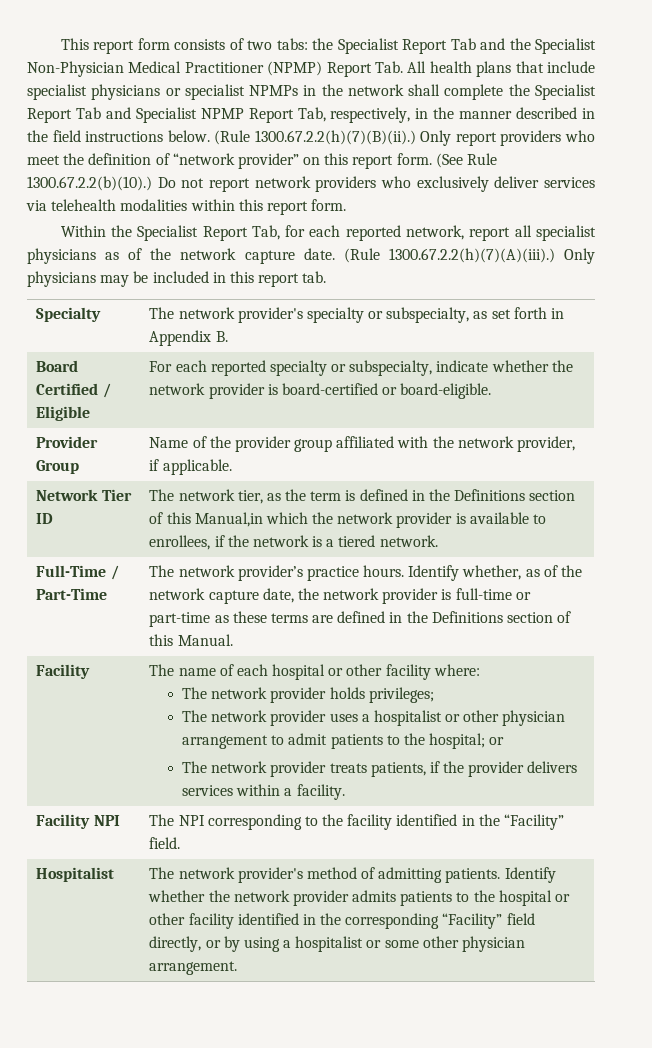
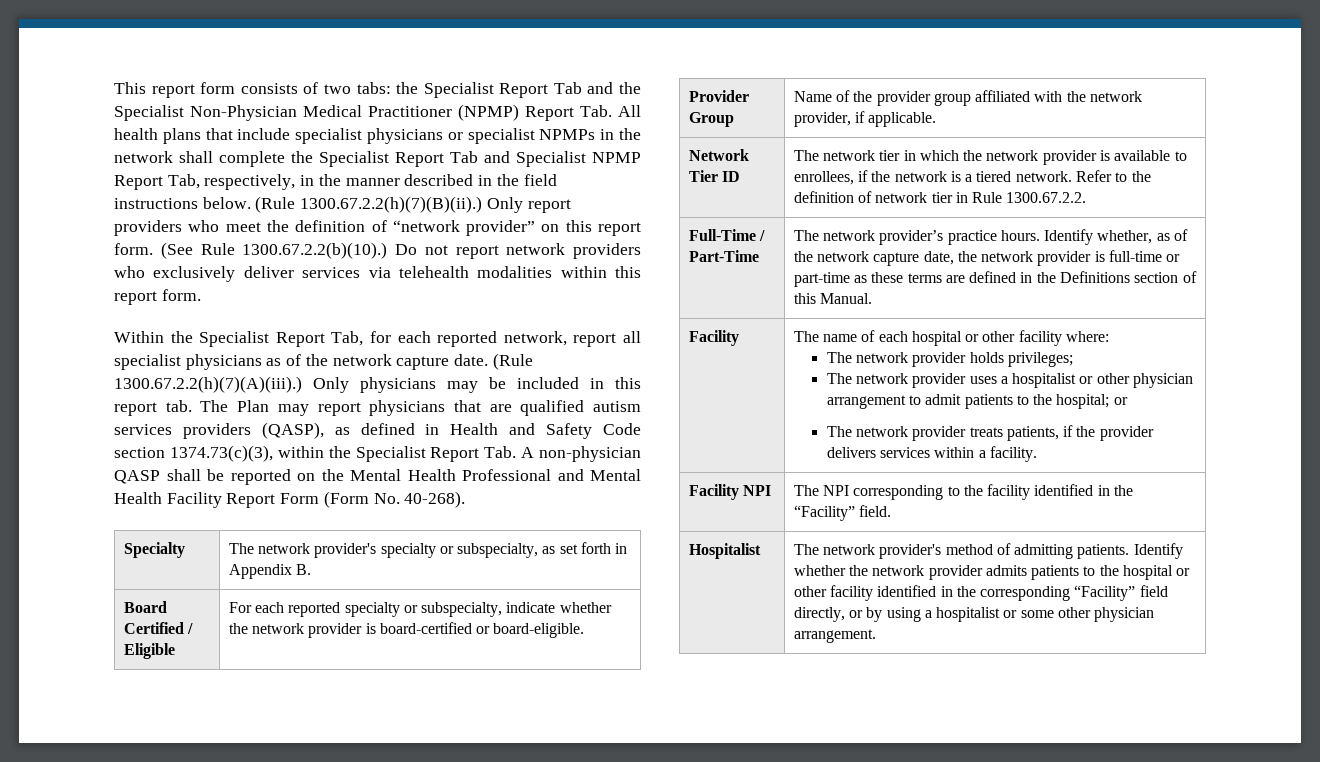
- (Rule 1300.67.2.2(h)(7)(A)(iii).) Only physicians may be included in this report tab.
+ (Rule 1300.67.2.2(h)(7)(A)(iii).) Only physicians may be included in this report tab. The Plan may report physicians that are qualified autism services providers (QASP), as defined in Health and Safety Code section 1374.73(c)(3), within the Specialist Report Tab. A non-physician QASP shall be reported on the Mental Health Professional and Mental Health Facility Report Form (Form No. 40-268).
- Network Tier ID | The network tier, as the term is defined in the Definitions section of this Manual,in which the network provider is available to enrollees, if the network is a tiered network.
+ Network Tier ID | The network tier in which the network provider is available to enrollees, if the network is a tiered network. Refer to the definition of network tier in Rule 1300.67.2.2.

